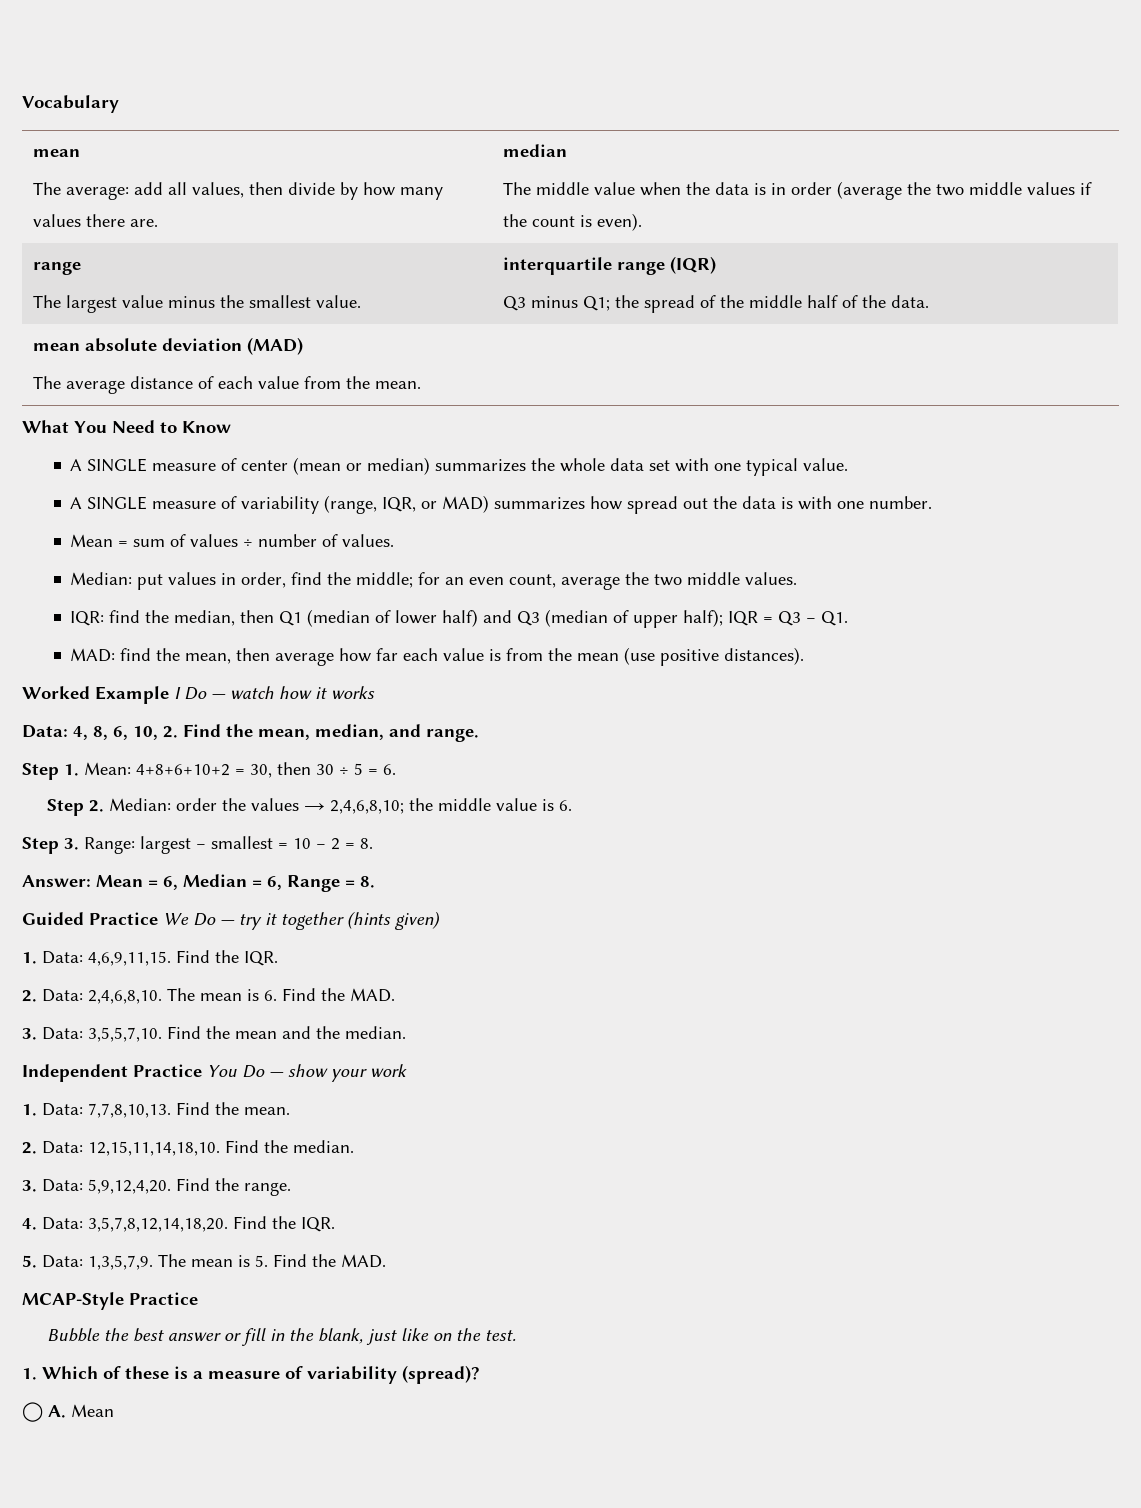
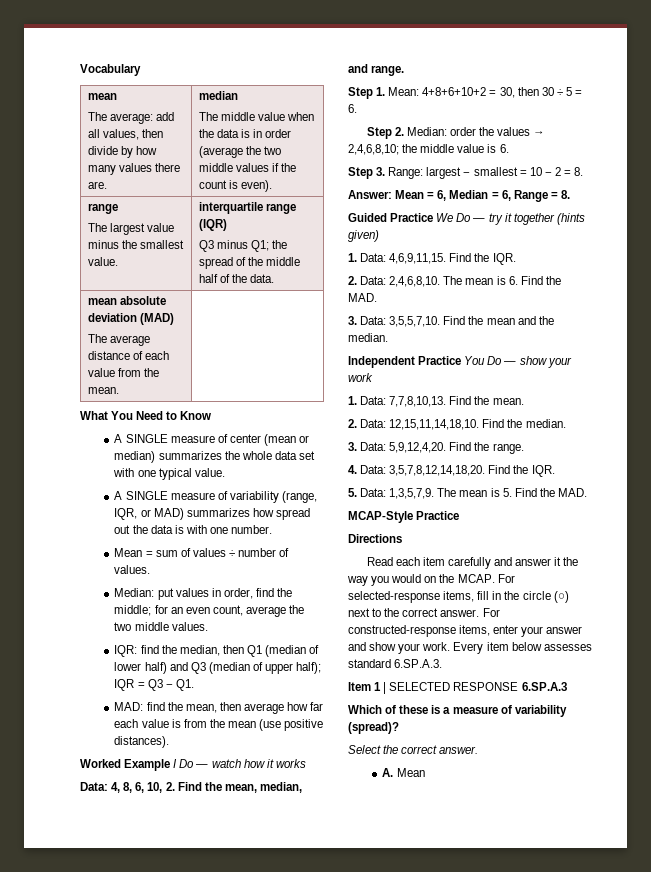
- Bubble the best answer or fill in the blank, just like on the test.
- 1. Which of these is a measure of variability (spread)?
+ Directions
+ Read each item carefully and answer it the way you would on the MCAP. For selected-response items, fill in the circle (○) next to the correct answer. For constructed-response items, enter your answer and show your work. Every item below assesses standard 6.SP.A.3.
+ Item 1 | SELECTED RESPONSE 6.SP.A.3
+ Which of these is a measure of variability (spread)?
- ◯ A. Mean
+ Select the correct answer.
+ A. Mean

